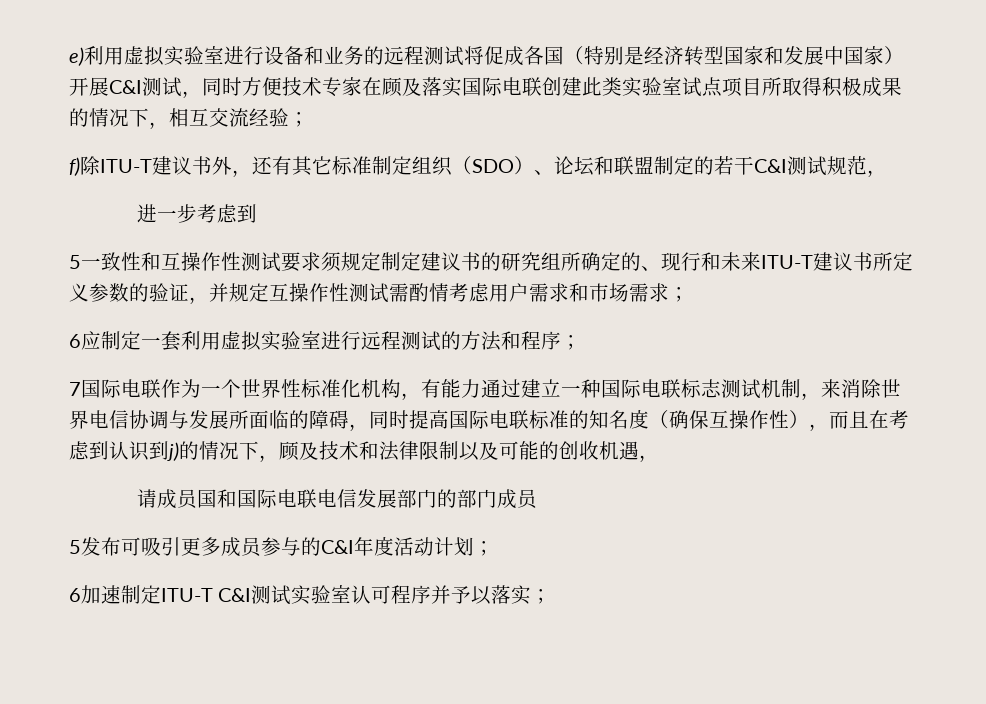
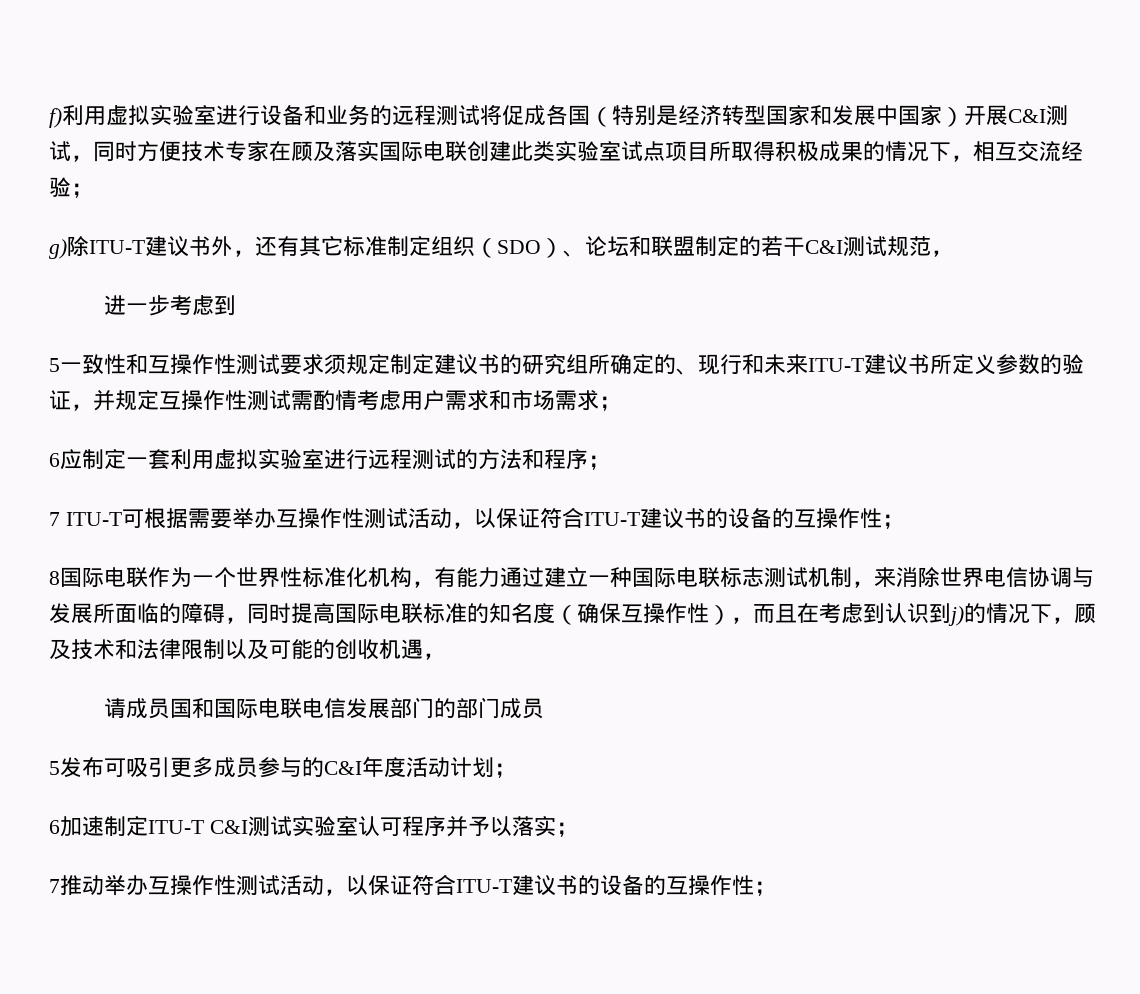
- e)利用虚拟实验室进行设备和业务的远程测试将促成各国（特别是经济转型国家和发展中国家）开展C&I测试，同时方便技术专家在顾及落实国际电联创建此类实验室试点项目所取得积极成果的情况下，相互交流经验；
+ f)利用虚拟实验室进行设备和业务的远程测试将促成各国（特别是经济转型国家和发展中国家）开展C&I测试，同时方便技术专家在顾及落实国际电联创建此类实验室试点项目所取得积极成果的情况下，相互交流经验；
- f)除ITU-T建议书外，还有其它标准制定组织（SDO）、论坛和联盟制定的若干C&I测试规范，
+ g)除ITU-T建议书外，还有其它标准制定组织（SDO）、论坛和联盟制定的若干C&I测试规范，
- 7国际电联作为一个世界性标准化机构，有能力通过建立一种国际电联标志测试机制，来消除世界电信协调与发展所面临的障碍，同时提高国际电联标准的知名度（确保互操作性），而且在考虑到认识到j)的情况下，顾及技术和法律限制以及可能的创收机遇，
+ 7 ITU-T可根据需要举办互操作性测试活动，以保证符合ITU-T建议书的设备的互操作性；
+ 8国际电联作为一个世界性标准化机构，有能力通过建立一种国际电联标志测试机制，来消除世界电信协调与发展所面临的障碍，同时提高国际电联标准的知名度（确保互操作性），而且在考虑到认识到j)的情况下，顾及技术和法律限制以及可能的创收机遇，
+ 7推动举办互操作性测试活动，以保证符合ITU-T建议书的设备的互操作性；

